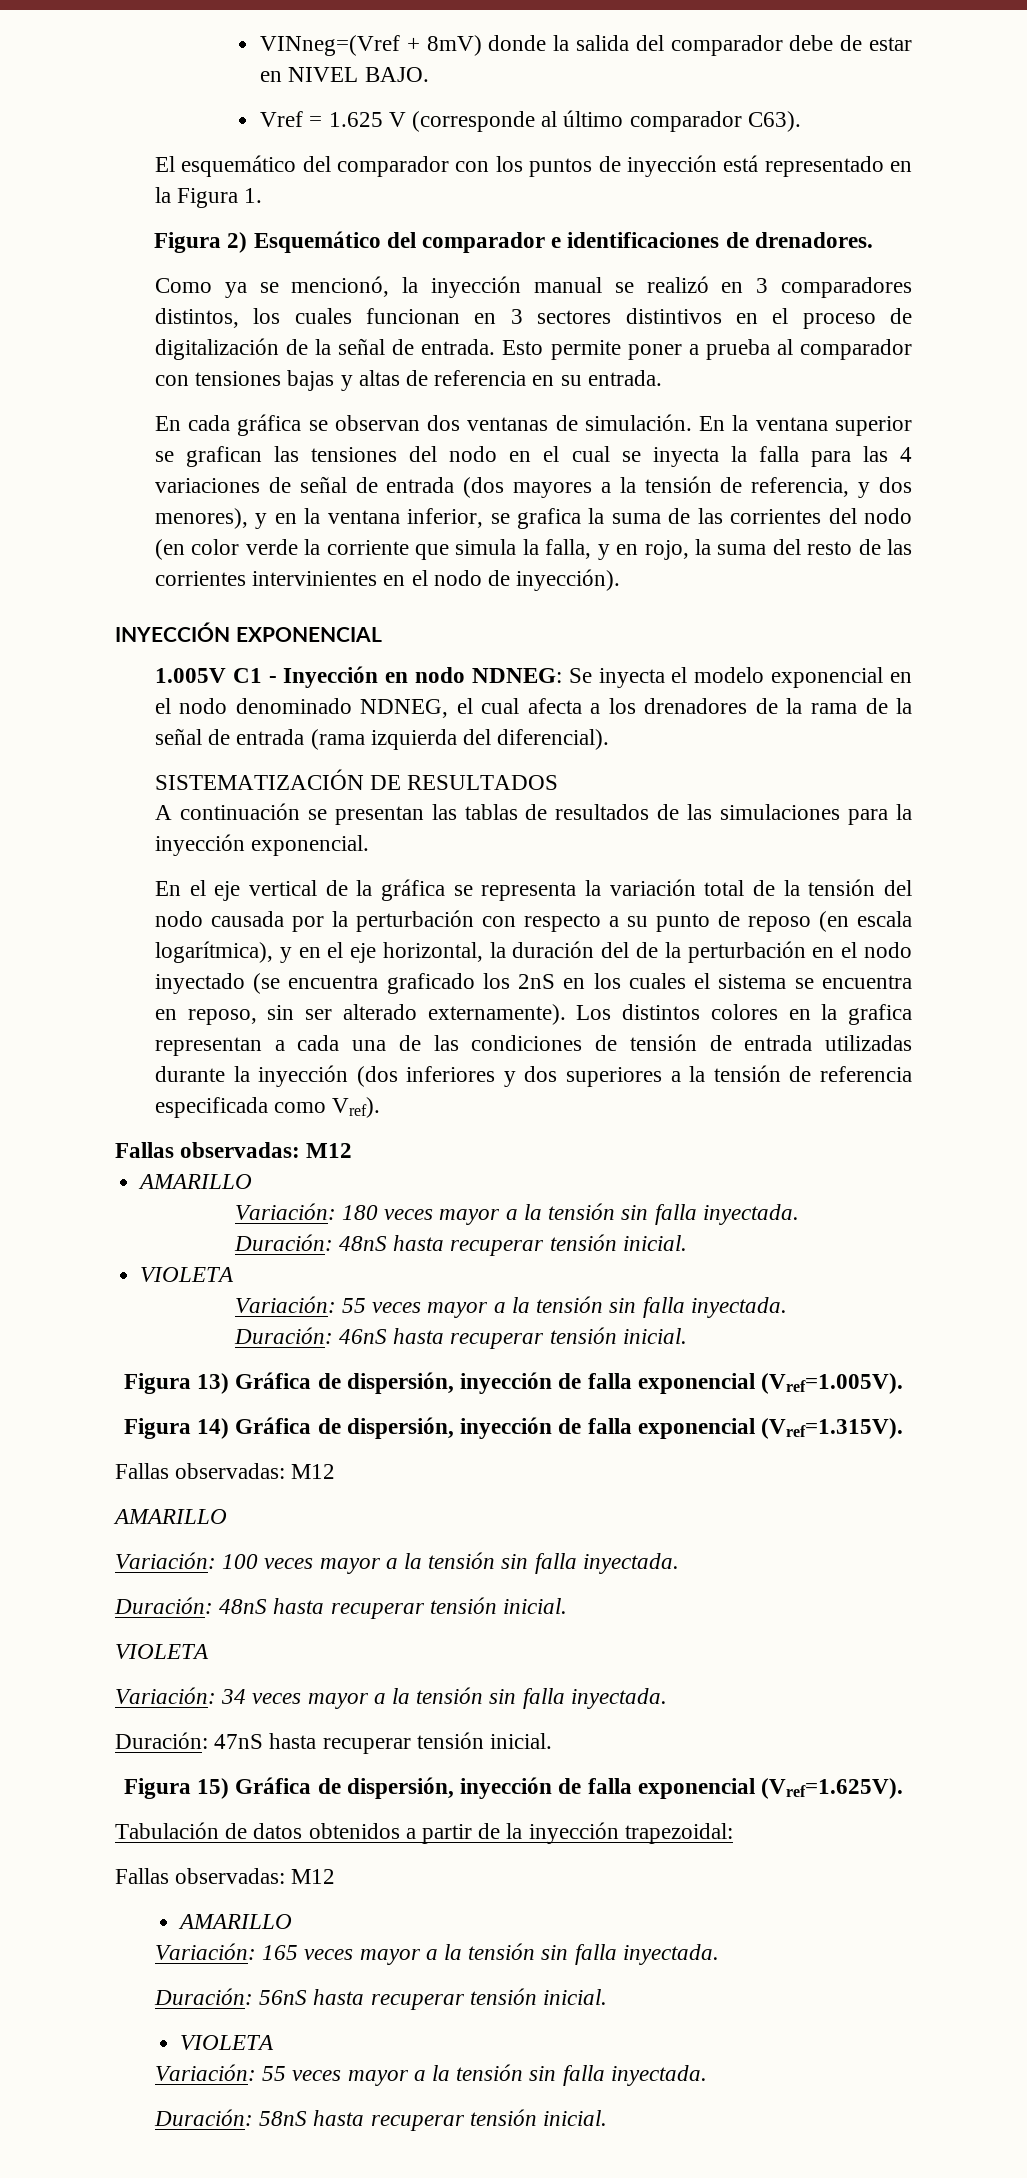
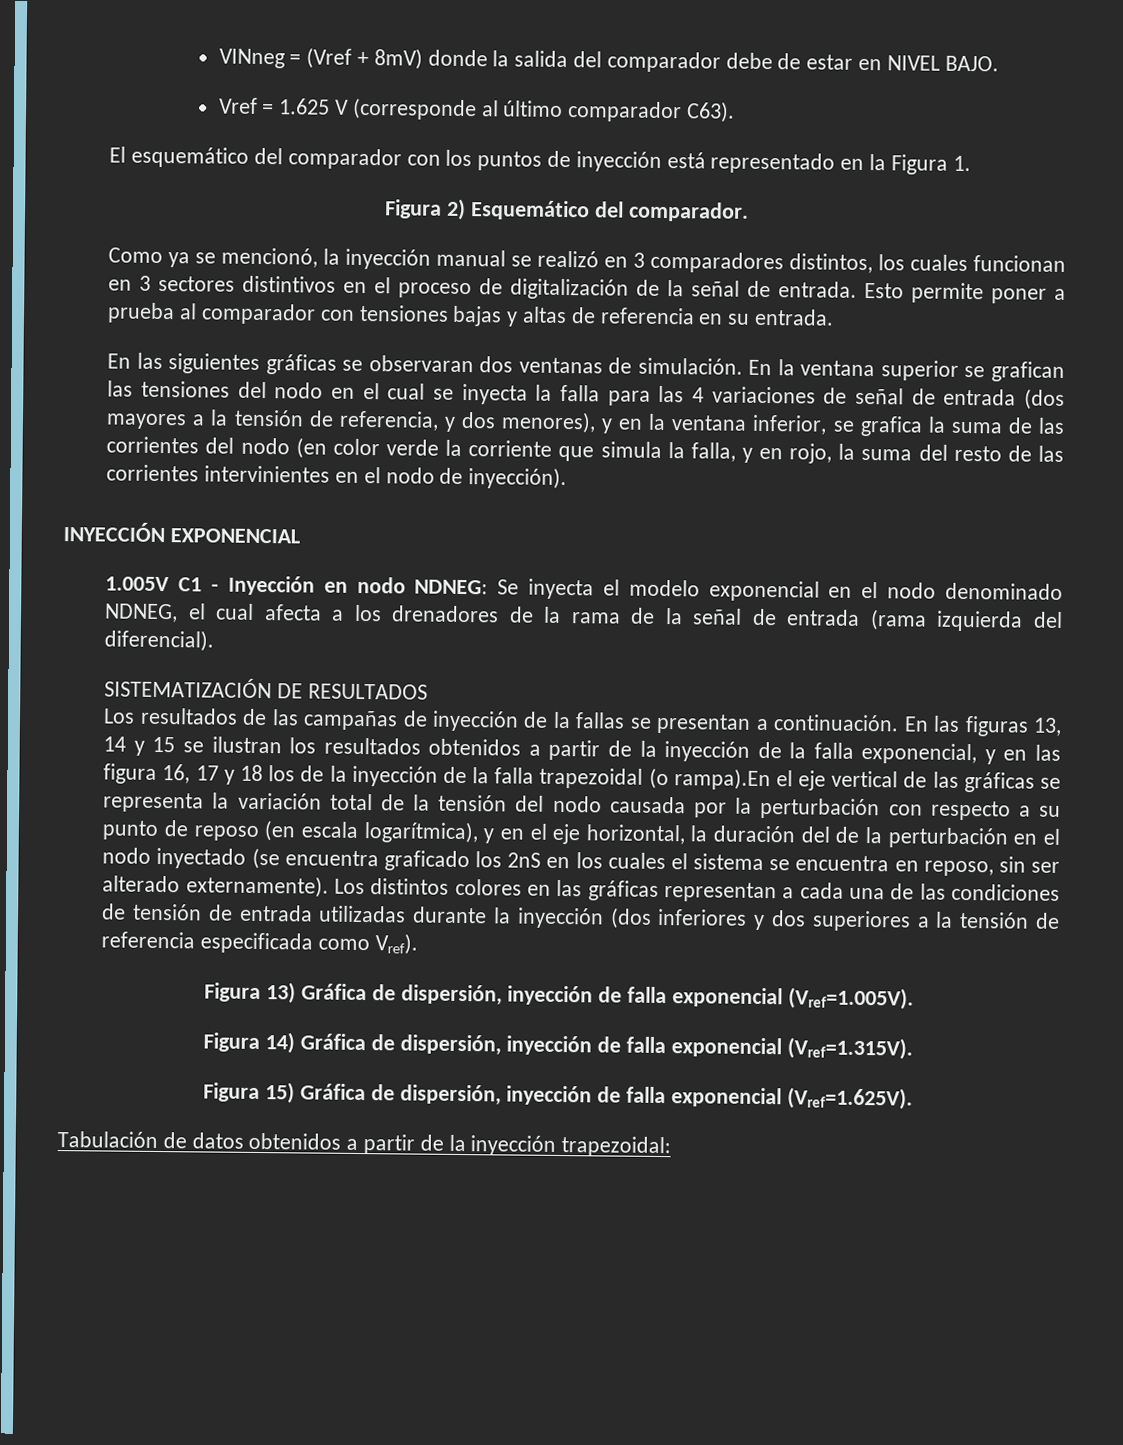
- VINneg=(Vref + 8mV) donde la salida del comparador debe de estar en NIVEL BAJO.
+ VINneg = (Vref + 8mV) donde la salida del comparador debe de estar en NIVEL BAJO.
- Figura 2) Esquemático del comparador e identificaciones de drenadores.
+ Figura 2) Esquemático del comparador.
- En cada gráfica se observan dos ventanas de simulación.
+ En las siguientes gráficas se observaran dos ventanas de simulación.
- A continuación se presentan las tablas de resultados de las simulaciones para la inyección exponencial.
- En el eje vertical de la gráfica se representa la variación total de la tensión del nodo causada por la perturbación con respecto a su punto de reposo (en escala logarítmica), y en el eje horizontal, la duración del de la perturbación en el nodo inyectado (se encuentra graficado los 2nS en los cuales el sistema se encuentra en reposo, sin ser alterado externamente).
+ Los resultados de las campañas de inyección de la fallas se presentan a continuación. En las figuras 13, 14 y 15 se ilustran los resultados obtenidos a partir de la inyección de la falla exponencial, y en las figura 16, 17 y 18 los de la inyección de la falla trapezoidal (o rampa).En el eje vertical de las gráficas se representa la variación total de la tensión del nodo causada por la perturbación con respecto a su punto de reposo (en escala logarítmica), y en el eje horizontal, la duración del de la perturbación en el nodo inyectado (se encuentra graficado los 2nS en los cuales el sistema se encuentra en reposo, sin ser alterado externamente).
- Los distintos colores en la grafica representan a cada una de las condiciones de tensión de entrada utilizadas durante la inyección (dos inferiores y dos superiores a la tensión de referencia especificada como Vref).
- Fallas observadas: M12
- AMARILLO
- Variación: 180 veces mayor a la tensión sin falla inyectada.
- Duración: 48nS hasta recuperar tensión inicial.
- VIOLETA
- Variación: 55 veces mayor a la tensión sin falla inyectada.
- Duración: 46nS hasta recuperar tensión inicial.
+ Los distintos colores en las gráficas representan a cada una de las condiciones de tensión de entrada utilizadas durante la inyección (dos inferiores y dos superiores a la tensión de referencia especificada como Vref).
  Figura 14) Gráfica de dispersión, inyección de falla exponencial (Vref=1.315V).
- Fallas observadas: M12
- AMARILLO
- Variación: 100 veces mayor a la tensión sin falla inyectada.
- Duración: 48nS hasta recuperar tensión inicial.
- VIOLETA
- Variación: 34 veces mayor a la tensión sin falla inyectada.
- Duración: 47nS hasta recuperar tensión inicial.
  Tabulación de datos obtenidos a partir de la inyección trapezoidal:
- Fallas observadas: M12
- AMARILLO
- Variación: 165 veces mayor a la tensión sin falla inyectada.
- Duración: 56nS hasta recuperar tensión inicial.
- VIOLETA
- Variación: 55 veces mayor a la tensión sin falla inyectada.
- Duración: 58nS hasta recuperar tensión inicial.

